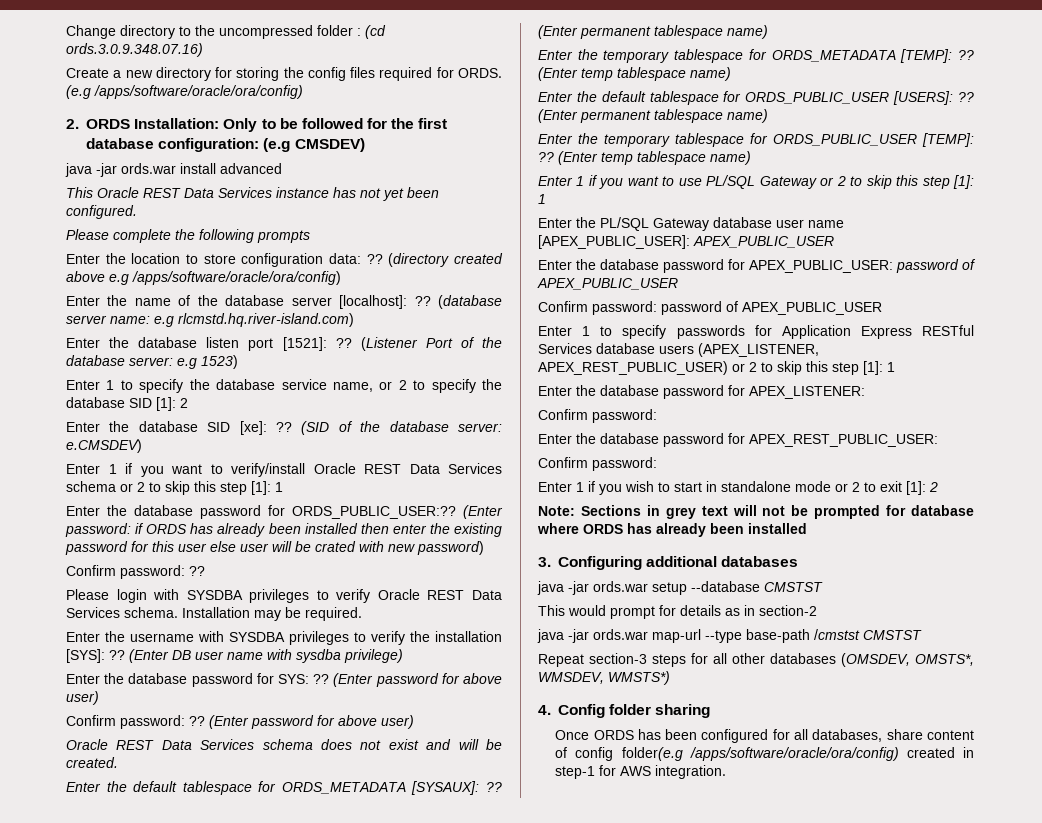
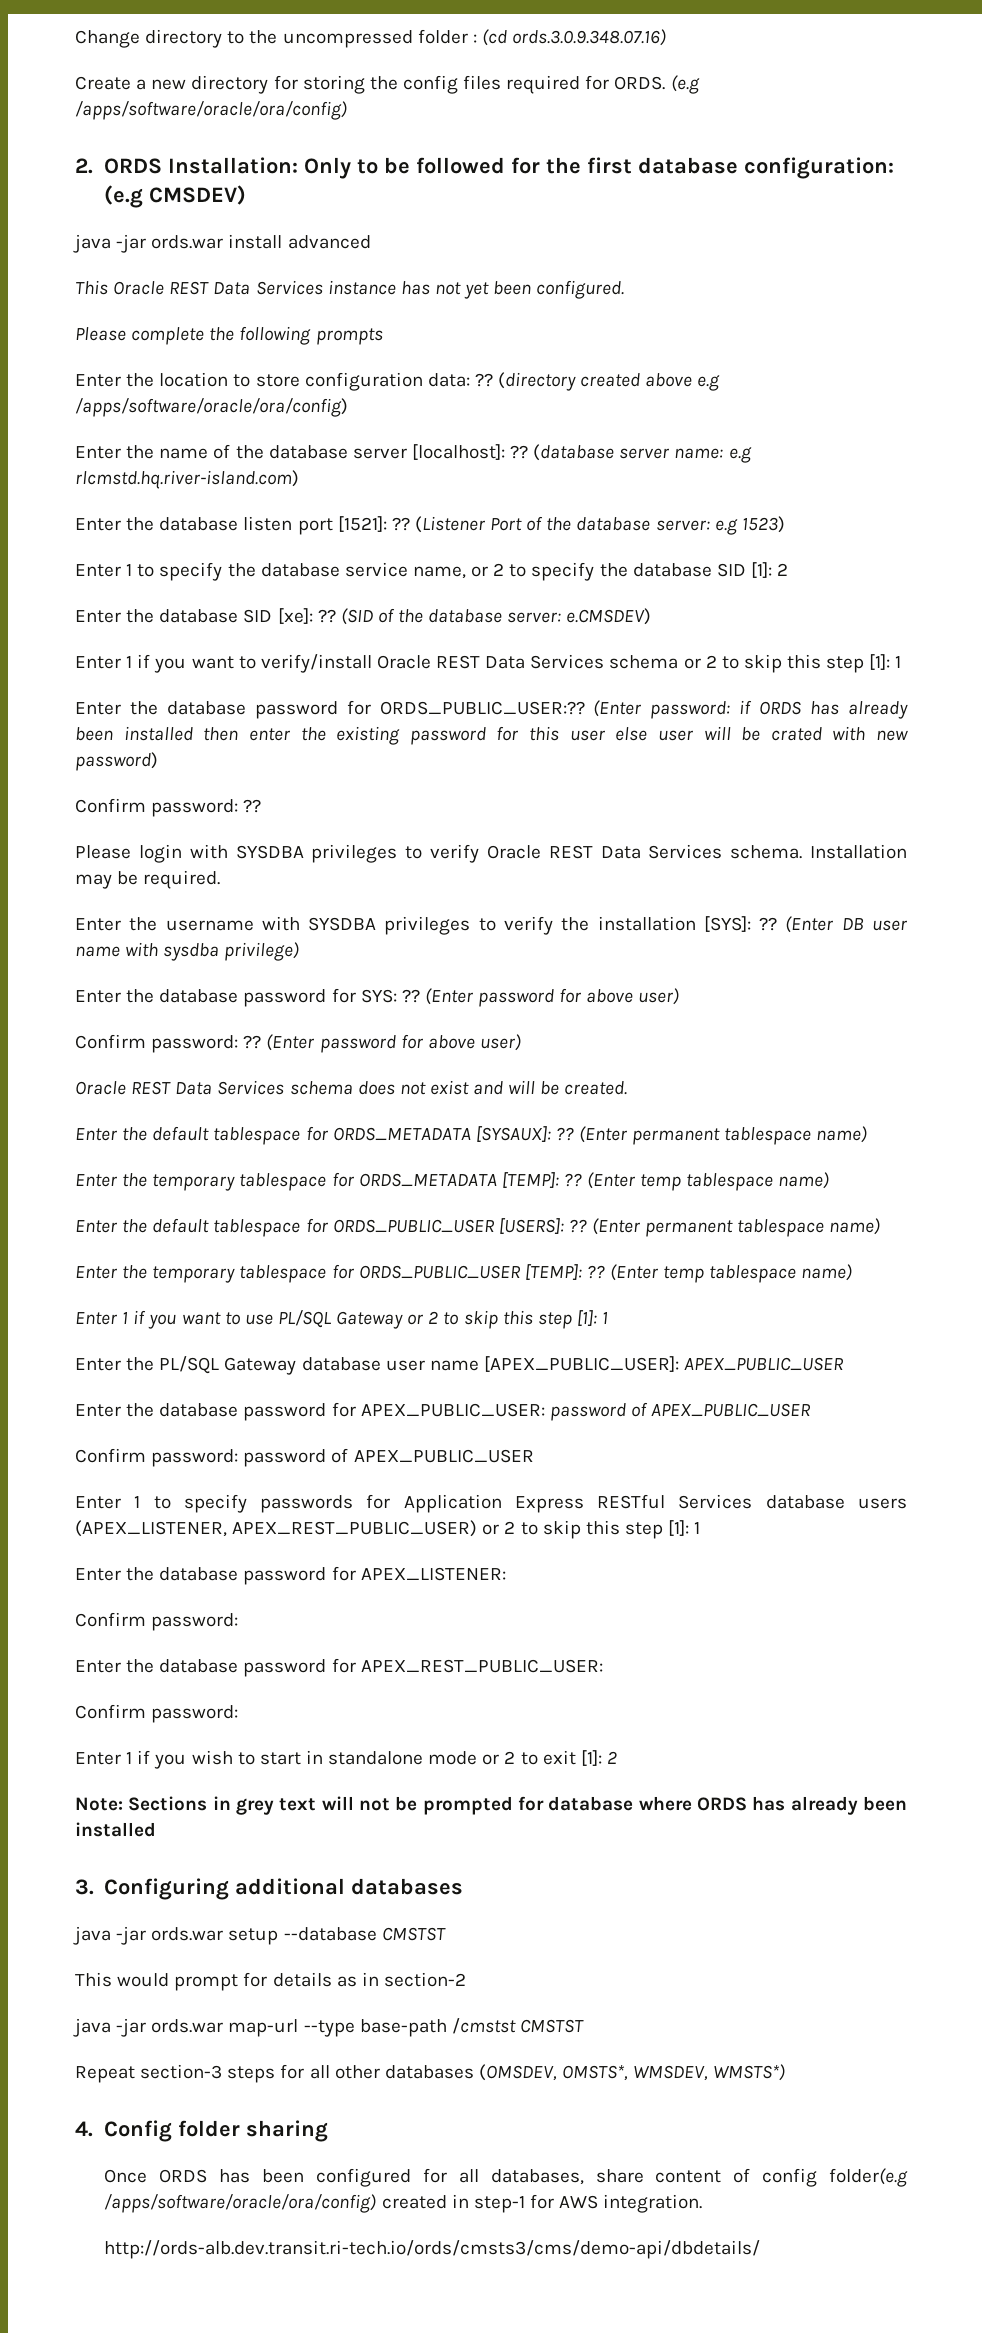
+ http://ords-alb.dev.transit.ri-tech.io/ords/cmsts3/cms/demo-api/dbdetails/

